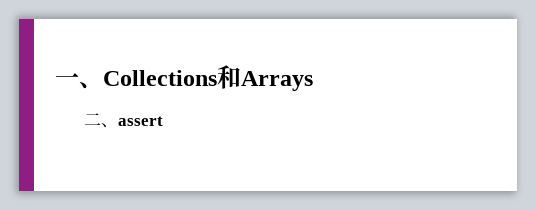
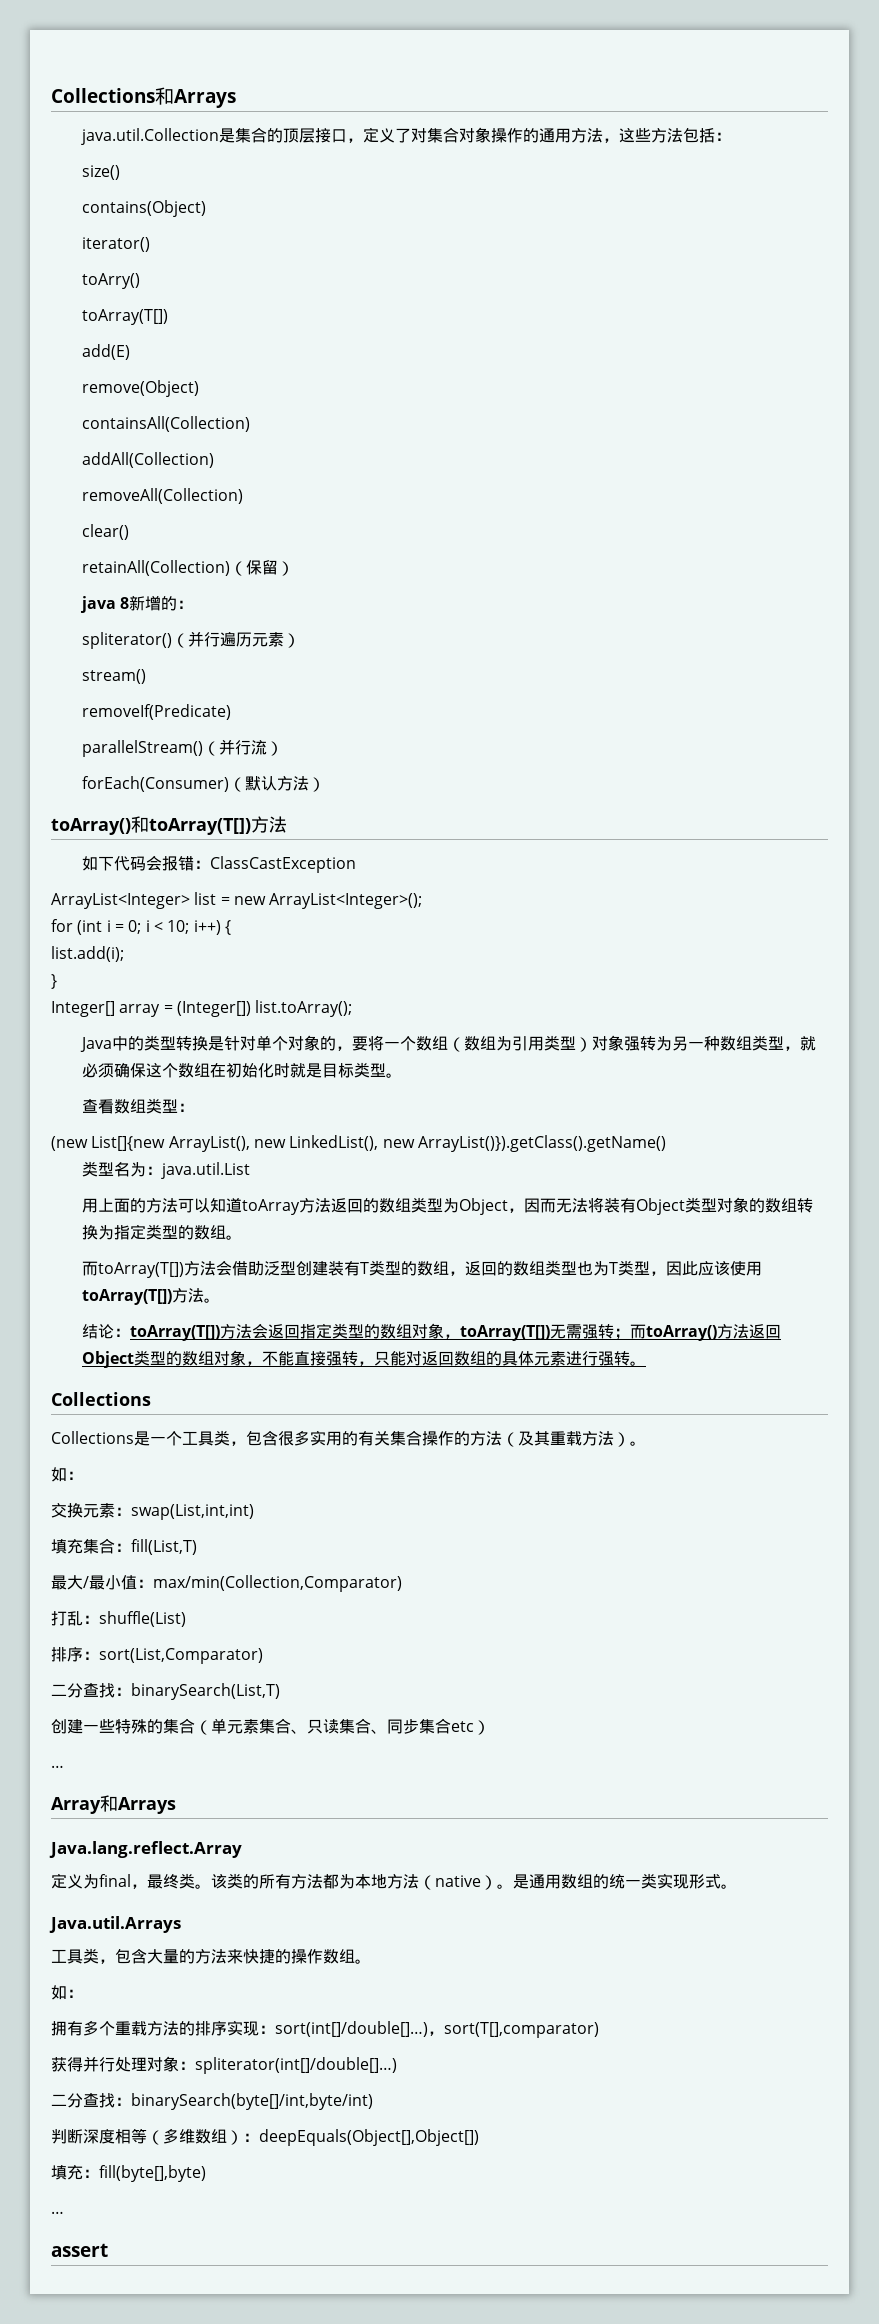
- 一、Collections和Arrays
+ Collections和Arrays
- 二、assert
+ java.util.Collection是集合的顶层接口，定义了对集合对象操作的通用方法，这些方法包括：
+ size()
+ contains(Object)
+ iterator()
+ toArry()
+ toArray(T[])
+ add(E)
+ remove(Object)
+ containsAll(Collection)
+ addAll(Collection)
+ removeAll(Collection)
+ clear()
+ retainAll(Collection)（保留）
+ java 8新增的：
+ spliterator()（并行遍历元素）
+ stream()
+ removeIf(Predicate)
+ parallelStream()（并行流）
+ forEach(Consumer)（默认方法）
+ toArray()和toArray(T[])方法
+ 如下代码会报错：ClassCastException
+ ArrayList<Integer> list = new ArrayList<Integer>();
+ for (int i = 0; i < 10; i++) {
+ list.add(i);
+ }
+ Integer[] array = (Integer[]) list.toArray();
+ Java中的类型转换是针对单个对象的，要将一个数组（数组为引用类型）对象强转为另一种数组类型，就必须确保这个数组在初始化时就是目标类型。
+ 查看数组类型：
+ (new List[]{new ArrayList(), new LinkedList(), new ArrayList()}).getClass().getName()
+ 类型名为：java.util.List
+ 用上面的方法可以知道toArray方法返回的数组类型为Object，因而无法将装有Object类型对象的数组转换为指定类型的数组。
+ 而toArray(T[])方法会借助泛型创建装有T类型的数组，返回的数组类型也为T类型，因此应该使用toArray(T[])方法。
+ 结论：toArray(T[])方法会返回指定类型的数组对象，toArray(T[])无需强转；而toArray()方法返回Object类型的数组对象，不能直接强转，只能对返回数组的具体元素进行强转。
+ Collections
+ Collections是一个工具类，包含很多实用的有关集合操作的方法（及其重载方法）。
+ 如：
+ 交换元素：swap(List,int,int)
+ 填充集合：fill(List,T)
+ 最大/最小值：max/min(Collection,Comparator)
+ 打乱：shuffle(List)
+ 排序：sort(List,Comparator)
+ 二分查找：binarySearch(List,T)
+ 创建一些特殊的集合（单元素集合、只读集合、同步集合etc）
+ …
+ Array和Arrays
+ Java.lang.reflect.Array
+ 定义为final，最终类。该类的所有方法都为本地方法（native）。是通用数组的统一类实现形式。
+ Java.util.Arrays
+ 工具类，包含大量的方法来快捷的操作数组。
+ 如：
+ 拥有多个重载方法的排序实现：sort(int[]/double[]…)，sort(T[],comparator)
+ 获得并行处理对象：spliterator(int[]/double[]…)
+ 二分查找：binarySearch(byte[]/int,byte/int)
+ 判断深度相等（多维数组）：deepEquals(Object[],Object[])
+ 填充：fill(byte[],byte)
+ …
+ assert

